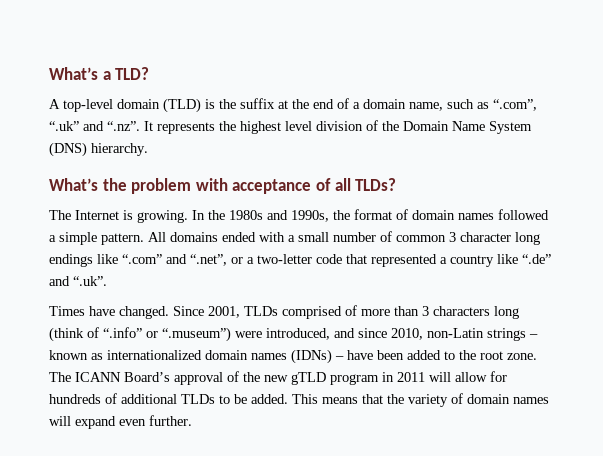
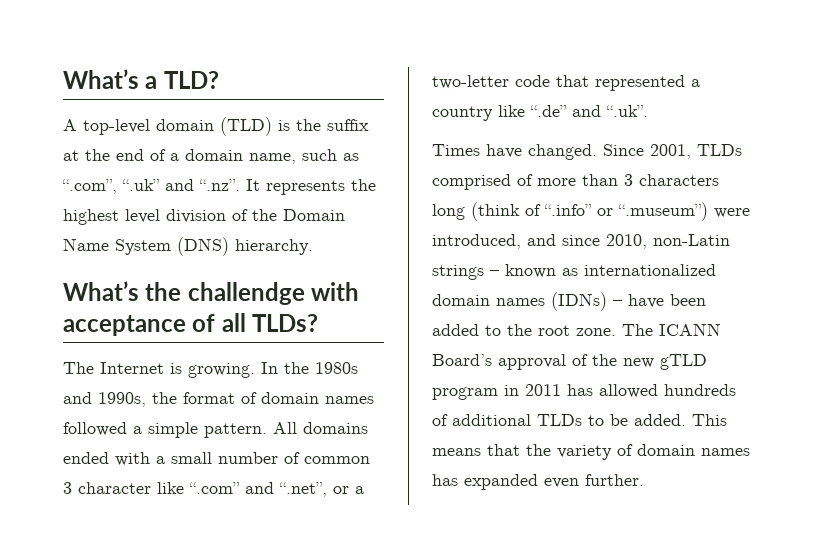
- What’s the problem with acceptance of all TLDs?
+ What’s the challendge with acceptance of all TLDs?
- All domains ended with a small number of common 3 character long endings like “.com” and “.net”, or a two-letter code that represented a country like “.de” and “.uk”.
+ All domains ended with a small number of common 3 character like “.com” and “.net”, or a two-letter code that represented a country like “.de” and “.uk”.
- The ICANN Board’s approval of the new gTLD program in 2011 will allow for hundreds of additional TLDs to be added.
+ The ICANN Board’s approval of the new gTLD program in 2011 has allowed hundreds of additional TLDs to be added.
- This means that the variety of domain names will expand even further.
+ This means that the variety of domain names has expanded even further.

